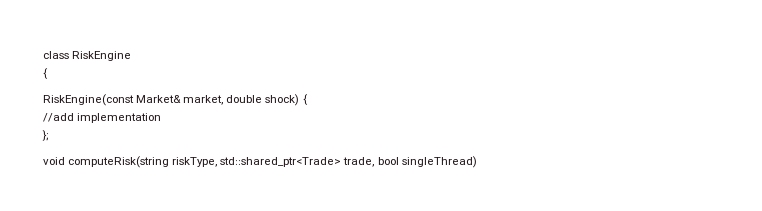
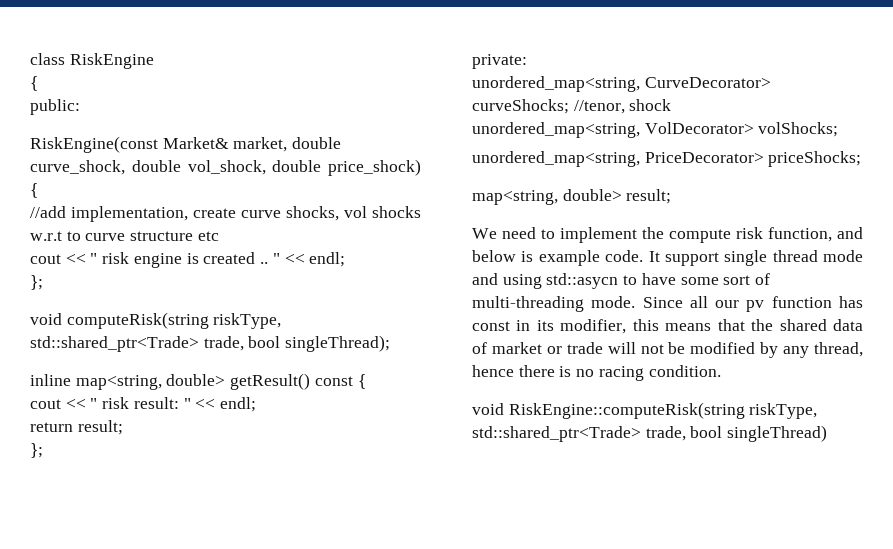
+ public:
- RiskEngine(const Market& market, double shock) {
- //add implementation
+ RiskEngine(const Market& market, double curve_shock, double vol_shock, double price_shock) {
+ //add implementation, create curve shocks, vol shocks w.r.t to curve structure etc
+ cout << " risk engine is created .. " << endl;
- void computeRisk(string riskType, std::shared_ptr<Trade> trade, bool singleThread)
+ void computeRisk(string riskType, std::shared_ptr<Trade> trade, bool singleThread);
+ inline map<string, double> getResult() const {
+ cout << " risk result: " << endl;
+ return result;
+ };
+ private:
+ unordered_map<string, CurveDecorator> curveShocks; //tenor, shock
+ unordered_map<string, VolDecorator> volShocks;
+ unordered_map<string, PriceDecorator> priceShocks;
+ map<string, double> result;
+ We need to implement the compute risk function, and below is example code. It support single thread mode and using std::asycn to have some sort of multi-threading mode. Since all our pv function has const in its modifier, this means that the shared data of market or trade will not be modified by any thread, hence there is no racing condition.
+ void RiskEngine::computeRisk(string riskType, std::shared_ptr<Trade> trade, bool singleThread)

